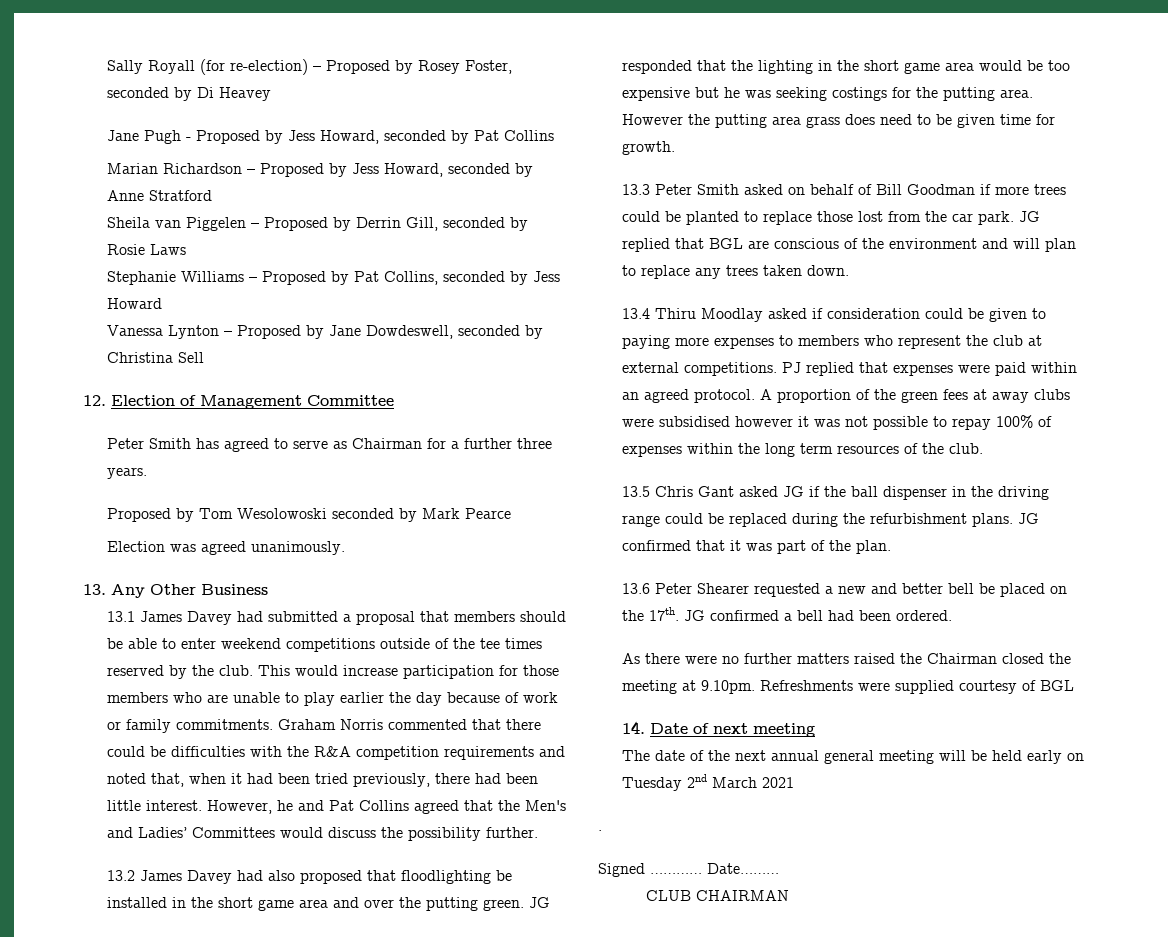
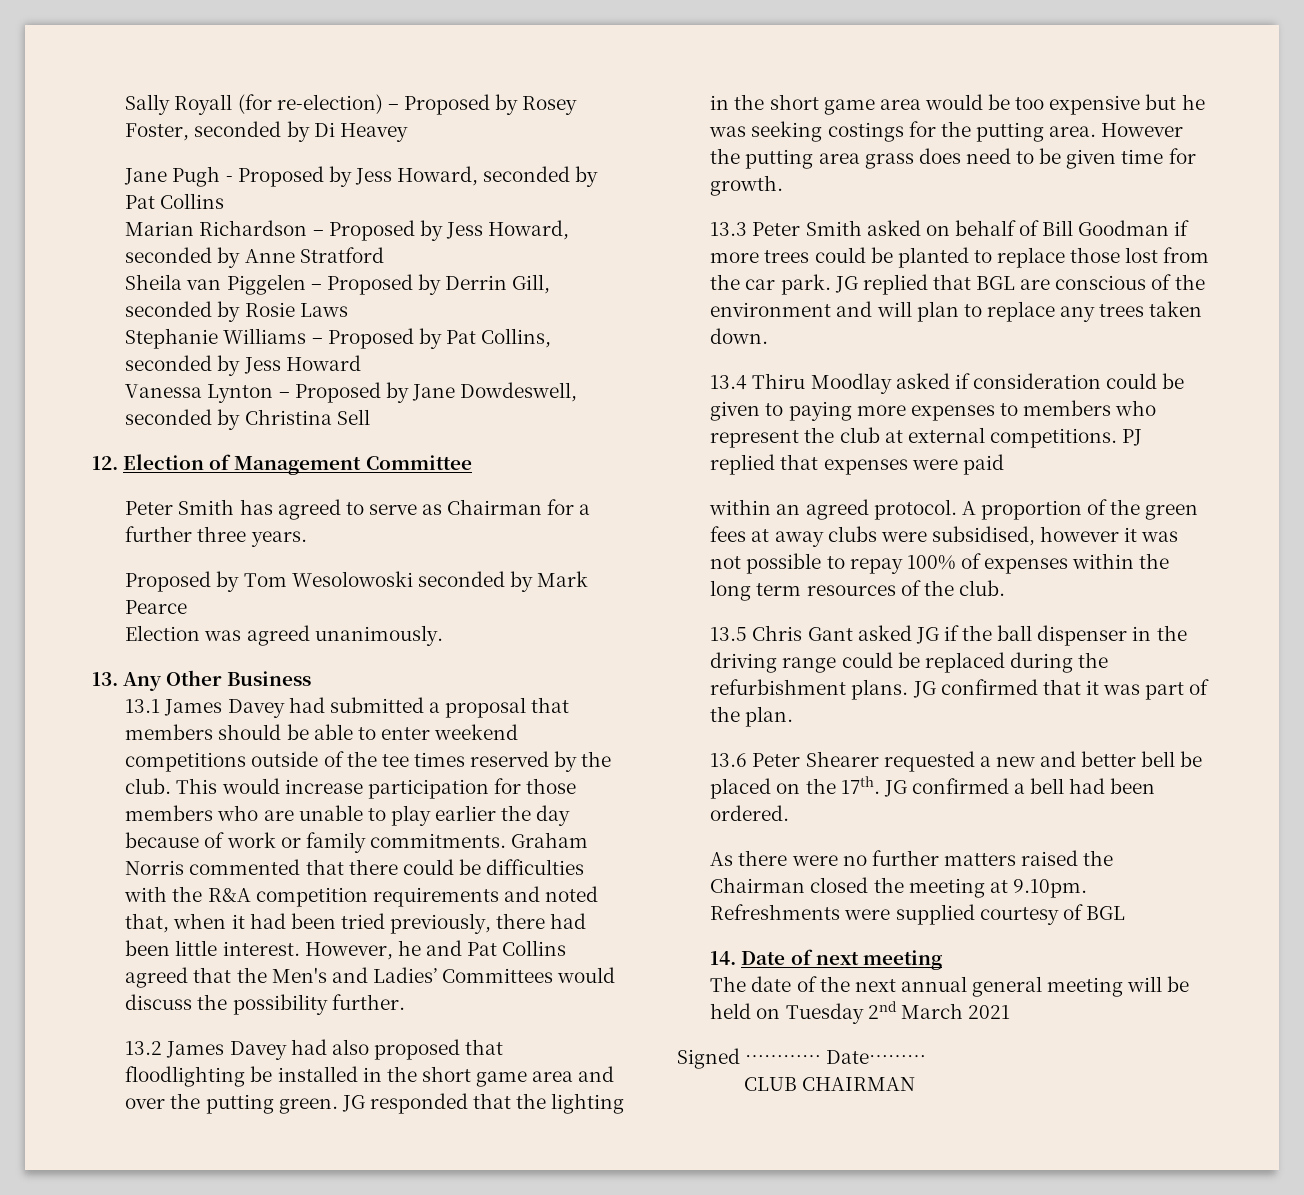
- PJ replied that expenses were paid within an agreed protocol.
+ PJ replied that expenses were paid
+ within an agreed protocol.
- A proportion of the green fees at away clubs were subsidised however it was not possible to repay 100% of expenses within the long term resources of the club.
+ A proportion of the green fees at away clubs were subsidised, however it was not possible to repay 100% of expenses within the long term resources of the club.
- The date of the next annual general meeting will be held early on Tuesday 2nd March 2021
+ The date of the next annual general meeting will be held on Tuesday 2nd March 2021
- .

